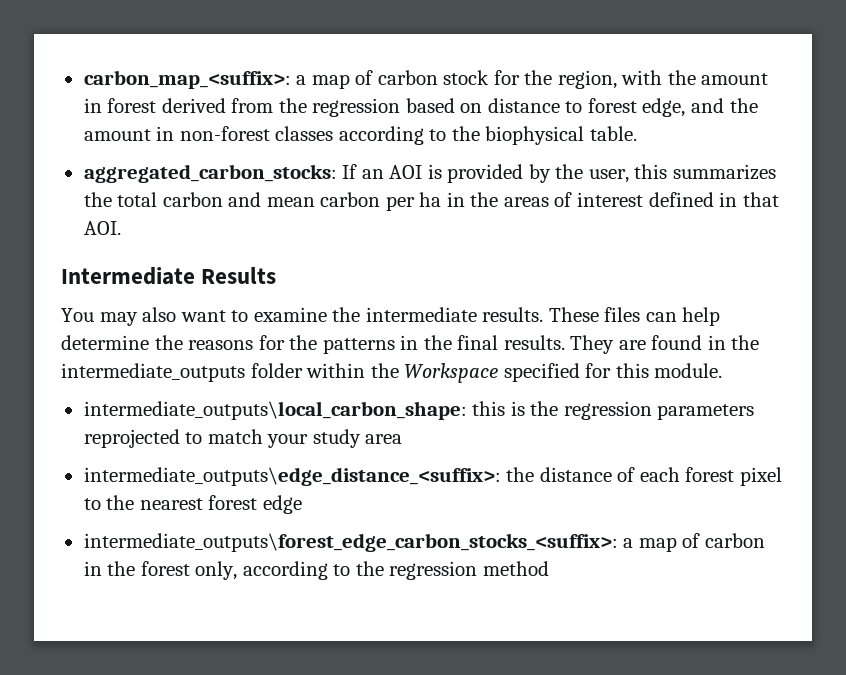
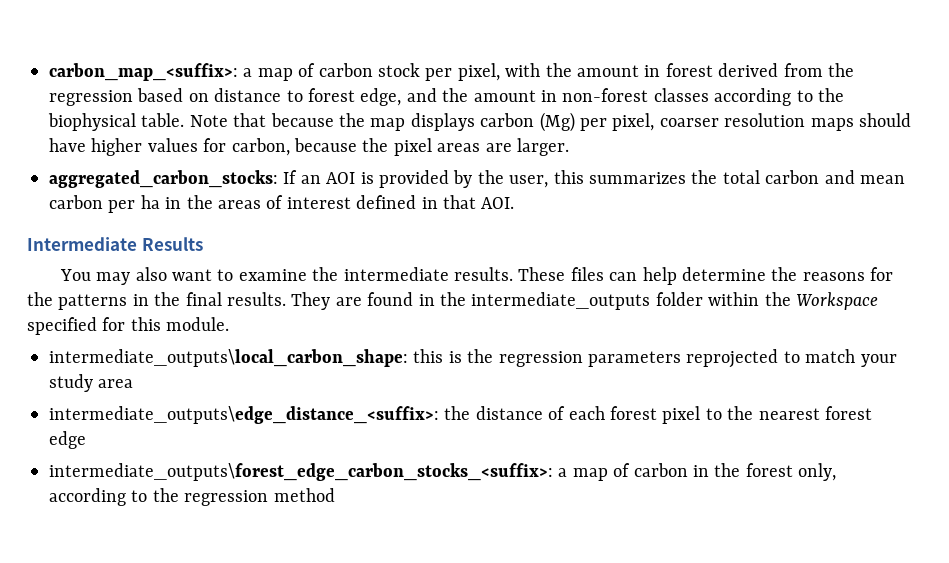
- carbon_map_<suffix>: a map of carbon stock for the region, with the amount in forest derived from the regression based on distance to forest edge, and the amount in non-forest classes according to the biophysical table.
+ carbon_map_<suffix>: a map of carbon stock per pixel, with the amount in forest derived from the regression based on distance to forest edge, and the amount in non-forest classes according to the biophysical table. Note that because the map displays carbon (Mg) per pixel, coarser resolution maps should have higher values for carbon, because the pixel areas are larger.

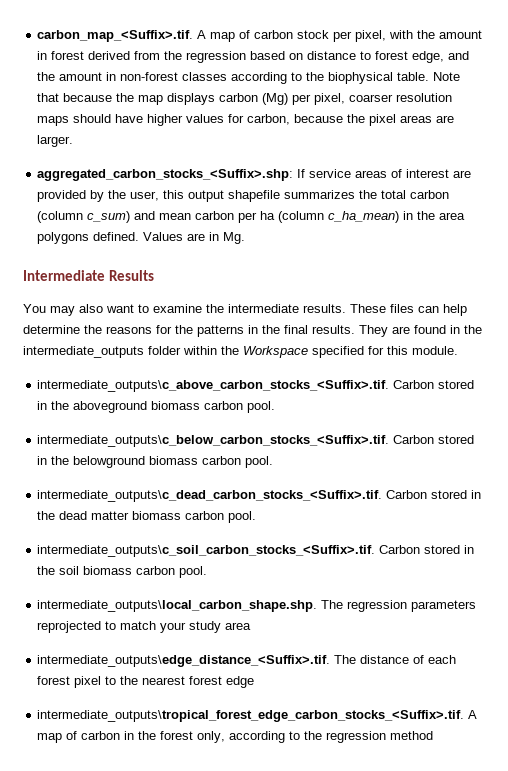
- carbon_map_<suffix>: a map of carbon stock per pixel, with the amount in forest derived from the regression based on distance to forest edge, and the amount in non-forest classes according to the biophysical table.
+ carbon_map_<Suffix>.tif. A map of carbon stock per pixel, with the amount in forest derived from the regression based on distance to forest edge, and the amount in non-forest classes according to the biophysical table.
- aggregated_carbon_stocks: If an AOI is provided by the user, this summarizes the total carbon and mean carbon per ha in the areas of interest defined in that AOI.
+ aggregated_carbon_stocks_<Suffix>.shp: If service areas of interest are provided by the user, this output shapefile summarizes the total carbon (column c_sum) and mean carbon per ha (column c_ha_mean) in the area polygons defined. Values are in Mg.
- intermediate_outputs\local_carbon_shape: this is the regression parameters reprojected to match your study area
+ intermediate_outputs\c_above_carbon_stocks_<Suffix>.tif. Carbon stored in the aboveground biomass carbon pool.
+ intermediate_outputs\c_below_carbon_stocks_<Suffix>.tif. Carbon stored in the belowground biomass carbon pool.
+ intermediate_outputs\c_dead_carbon_stocks_<Suffix>.tif. Carbon stored in the dead matter biomass carbon pool.
+ intermediate_outputs\c_soil_carbon_stocks_<Suffix>.tif. Carbon stored in the soil biomass carbon pool.
+ intermediate_outputs\local_carbon_shape.shp. The regression parameters reprojected to match your study area
- intermediate_outputs\edge_distance_<suffix>: the distance of each forest pixel to the nearest forest edge
+ intermediate_outputs\edge_distance_<Suffix>.tif. The distance of each forest pixel to the nearest forest edge
- intermediate_outputs\forest_edge_carbon_stocks_<suffix>: a map of carbon in the forest only, according to the regression method
+ intermediate_outputs\tropical_forest_edge_carbon_stocks_<Suffix>.tif. A map of carbon in the forest only, according to the regression method

